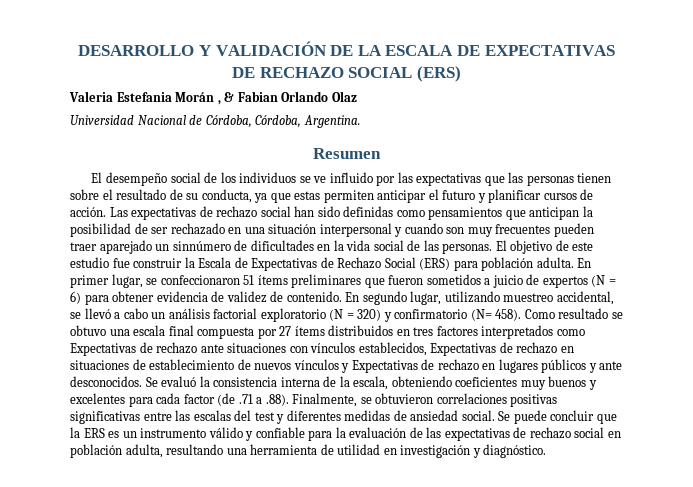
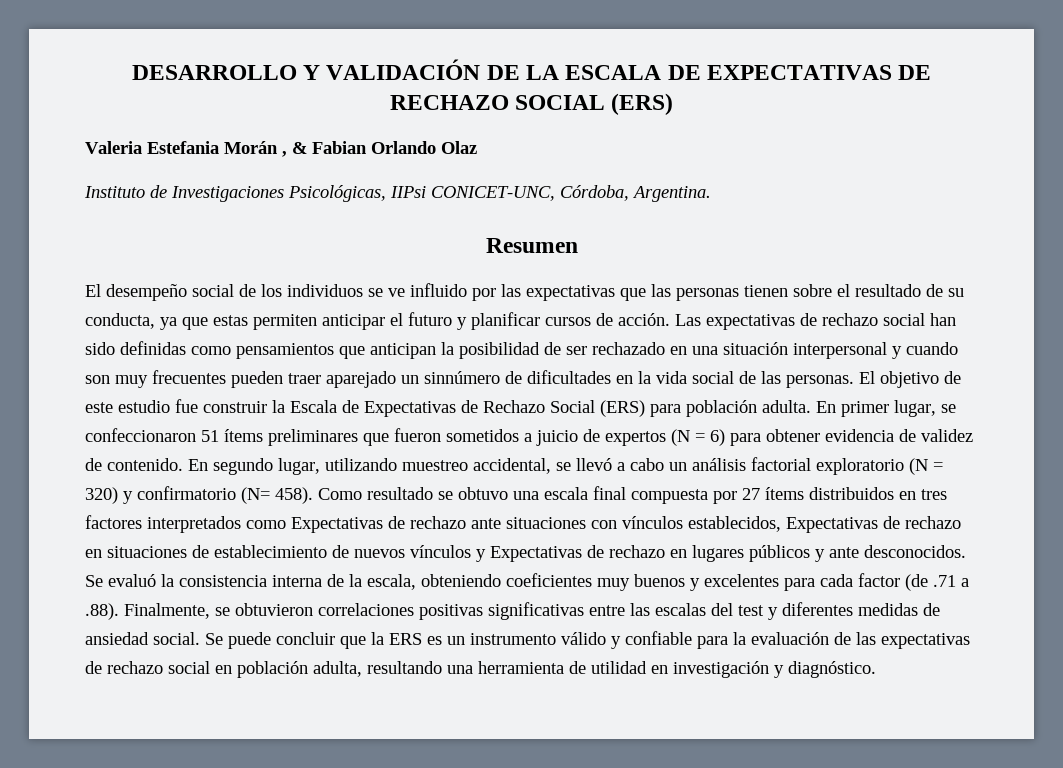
- Universidad Nacional de Córdoba, Córdoba, Argentina.
+ Instituto de Investigaciones Psicológicas, IIPsi CONICET-UNC, Córdoba, Argentina.

